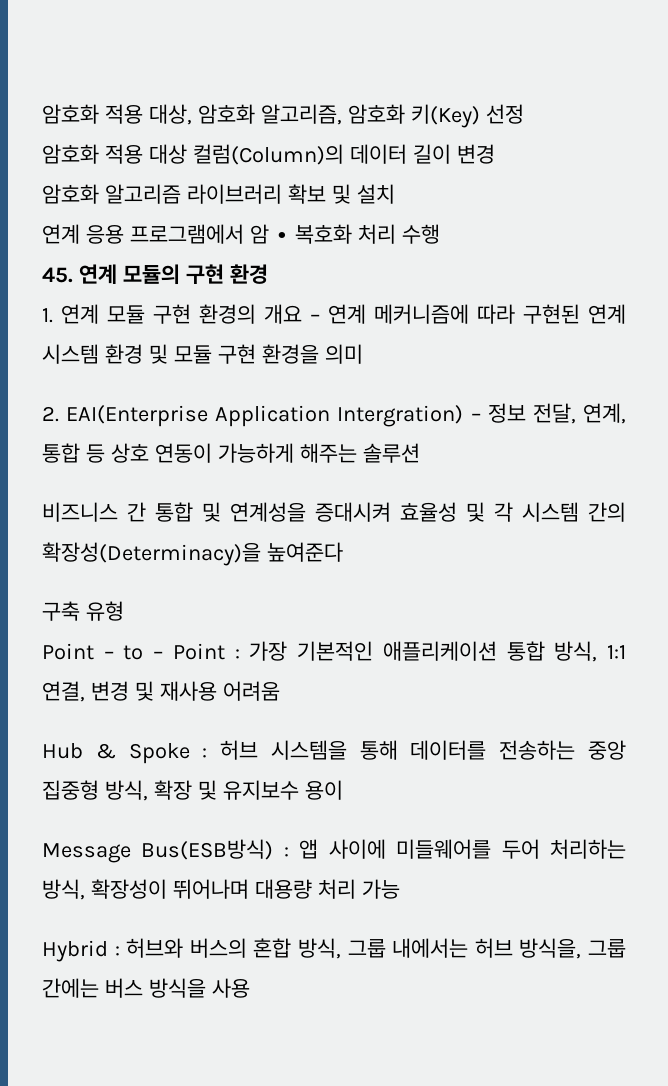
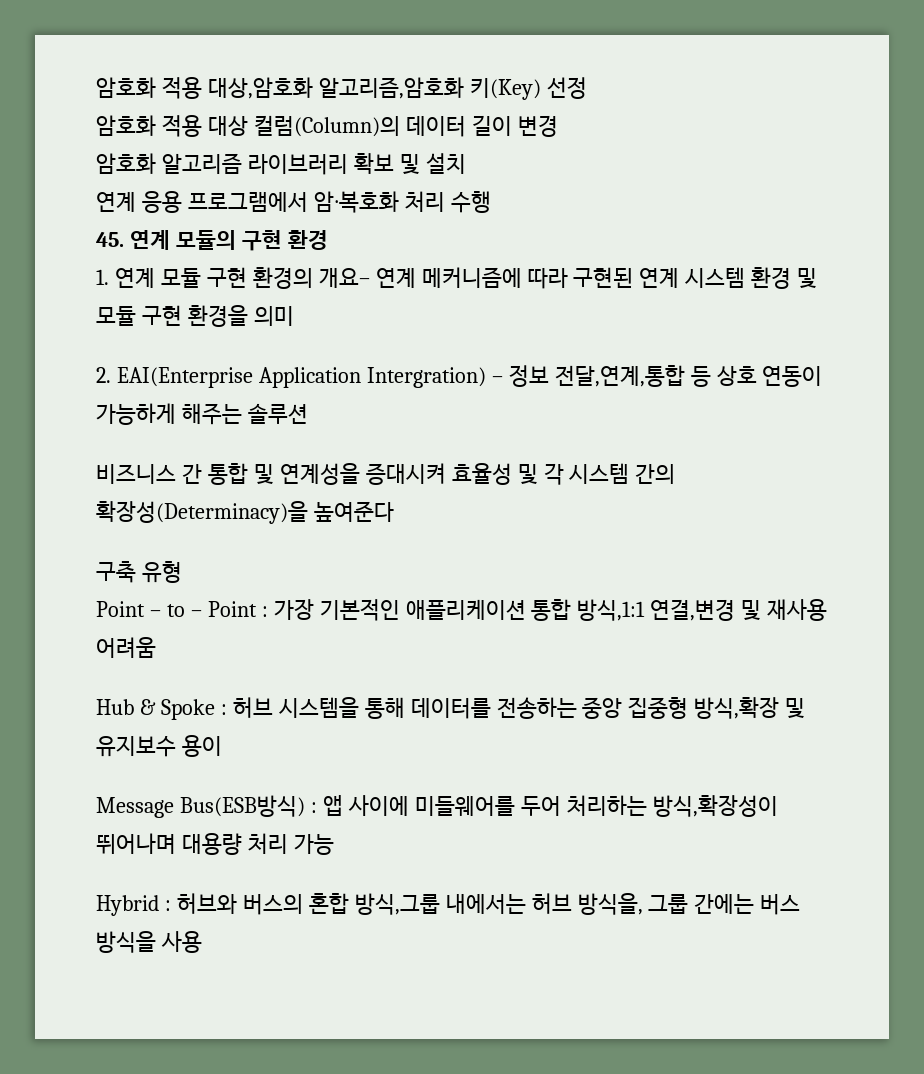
- 암호화 적용 대상, 암호화 알고리즘, 암호화 키(Key) 선정
+ 암호화 적용 대상,암호화 알고리즘,암호화 키(Key) 선정
- 연계 응용 프로그램에서 암 ∙ 복호화 처리 수행
+ 연계 응용 프로그램에서 암∙복호화 처리 수행
- 1. 연계 모듈 구현 환경의 개요 – 연계 메커니즘에 따라 구현된 연계 시스템 환경 및 모듈 구현 환경을 의미
+ 1. 연계 모듈 구현 환경의 개요– 연계 메커니즘에 따라 구현된 연계 시스템 환경 및 모듈 구현 환경을 의미
- 2. EAI(Enterprise Application Intergration) – 정보 전달, 연계, 통합 등 상호 연동이 가능하게 해주는 솔루션
+ 2. EAI(Enterprise Application Intergration) – 정보 전달,연계,통합 등 상호 연동이 가능하게 해주는 솔루션
- Point – to – Point : 가장 기본적인 애플리케이션 통합 방식, 1:1 연결, 변경 및 재사용 어려움
+ Point – to – Point : 가장 기본적인 애플리케이션 통합 방식,1:1 연결,변경 및 재사용 어려움
- Hub & Spoke : 허브 시스템을 통해 데이터를 전송하는 중앙 집중형 방식, 확장 및 유지보수 용이
+ Hub & Spoke : 허브 시스템을 통해 데이터를 전송하는 중앙 집중형 방식,확장 및 유지보수 용이
- Message Bus(ESB방식) : 앱 사이에 미들웨어를 두어 처리하는 방식, 확장성이 뛰어나며 대용량 처리 가능
+ Message Bus(ESB방식) : 앱 사이에 미들웨어를 두어 처리하는 방식,확장성이 뛰어나며 대용량 처리 가능
- Hybrid : 허브와 버스의 혼합 방식, 그룹 내에서는 허브 방식을, 그룹 간에는 버스 방식을 사용
+ Hybrid : 허브와 버스의 혼합 방식,그룹 내에서는 허브 방식을, 그룹 간에는 버스 방식을 사용

